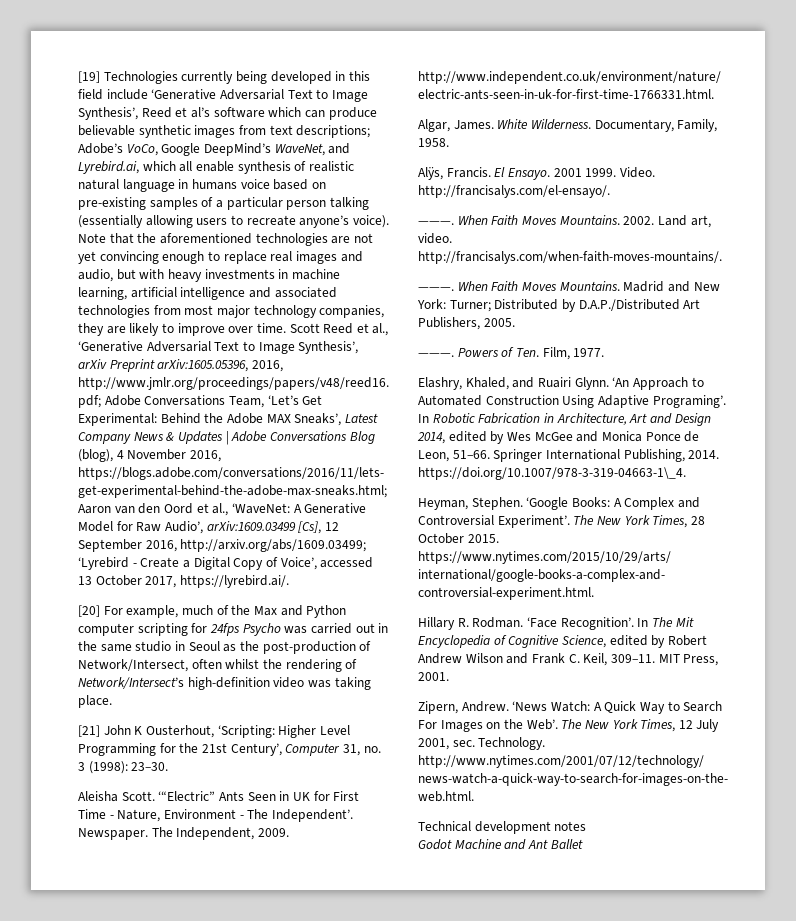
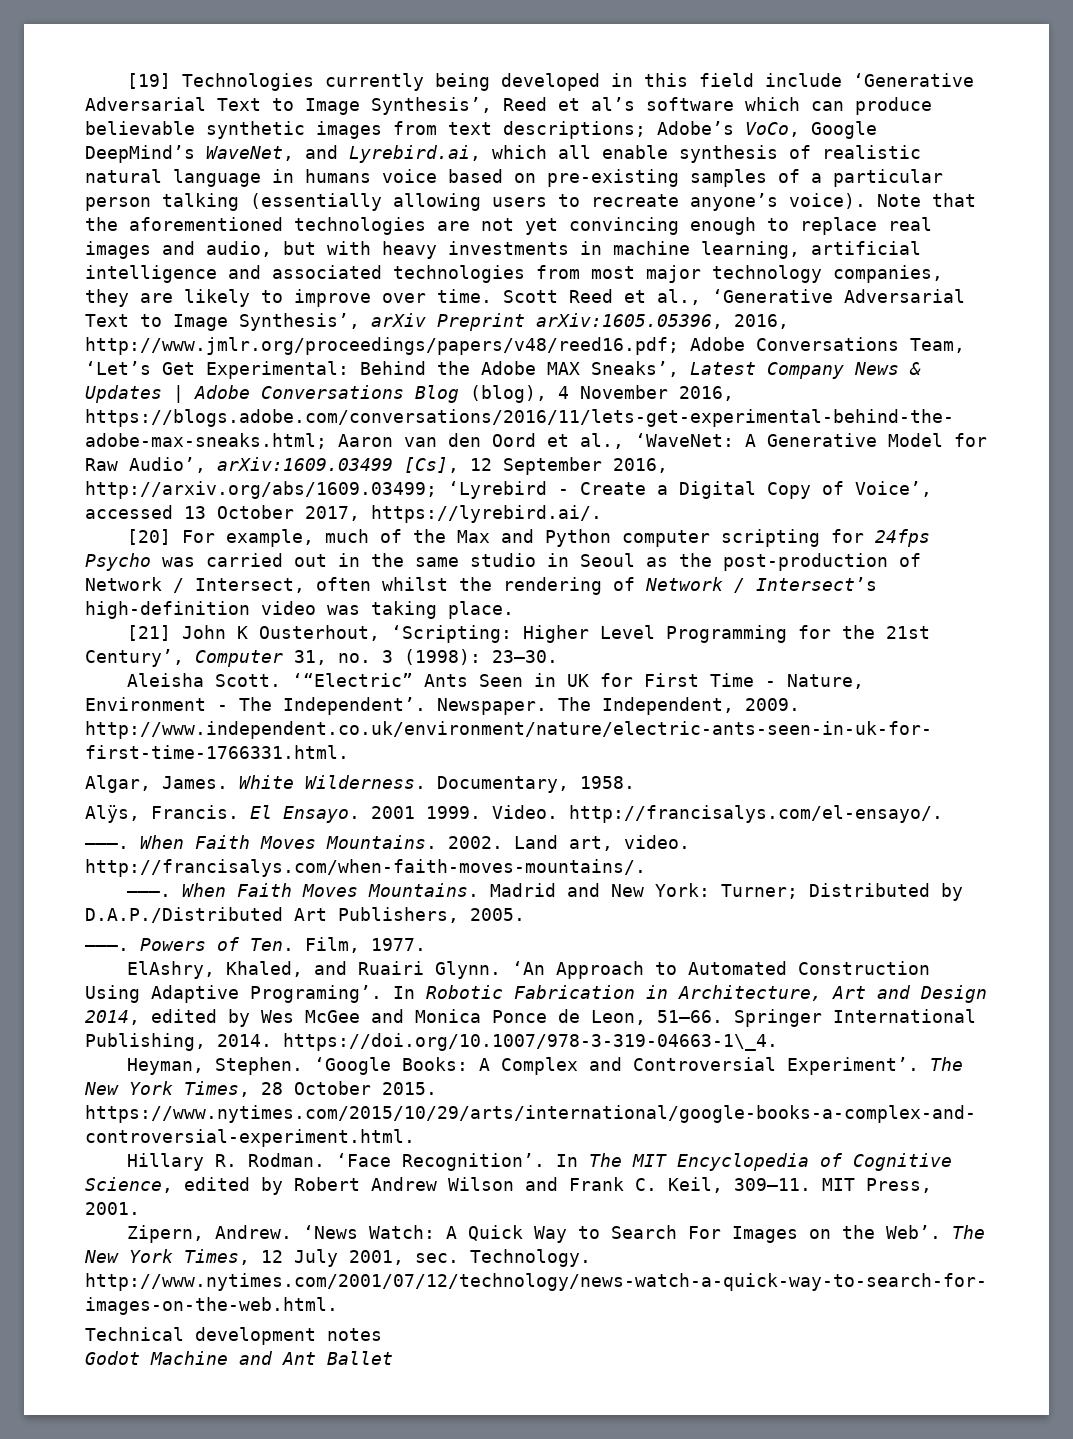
- [20] For example, much of the Max and Python computer scripting for 24fps Psycho was carried out in the same studio in Seoul as the post-production of Network/Intersect, often whilst the rendering of Network/Intersect’s high-definition video was taking place.
+ [20] For example, much of the Max and Python computer scripting for 24fps Psycho was carried out in the same studio in Seoul as the post-production of Network / Intersect, often whilst the rendering of Network / Intersect’s high-definition video was taking place.
- Documentary, Family, 1958.
+ Documentary, 1958.
- Elashry, Khaled, and Ruairi Glynn.
+ ElAshry, Khaled, and Ruairi Glynn.
- In The Mit Encyclopedia of Cognitive Science, edited by Robert Andrew Wilson and Frank C. Keil, 309–11.
+ In The MIT Encyclopedia of Cognitive Science, edited by Robert Andrew Wilson and Frank C. Keil, 309–11.

